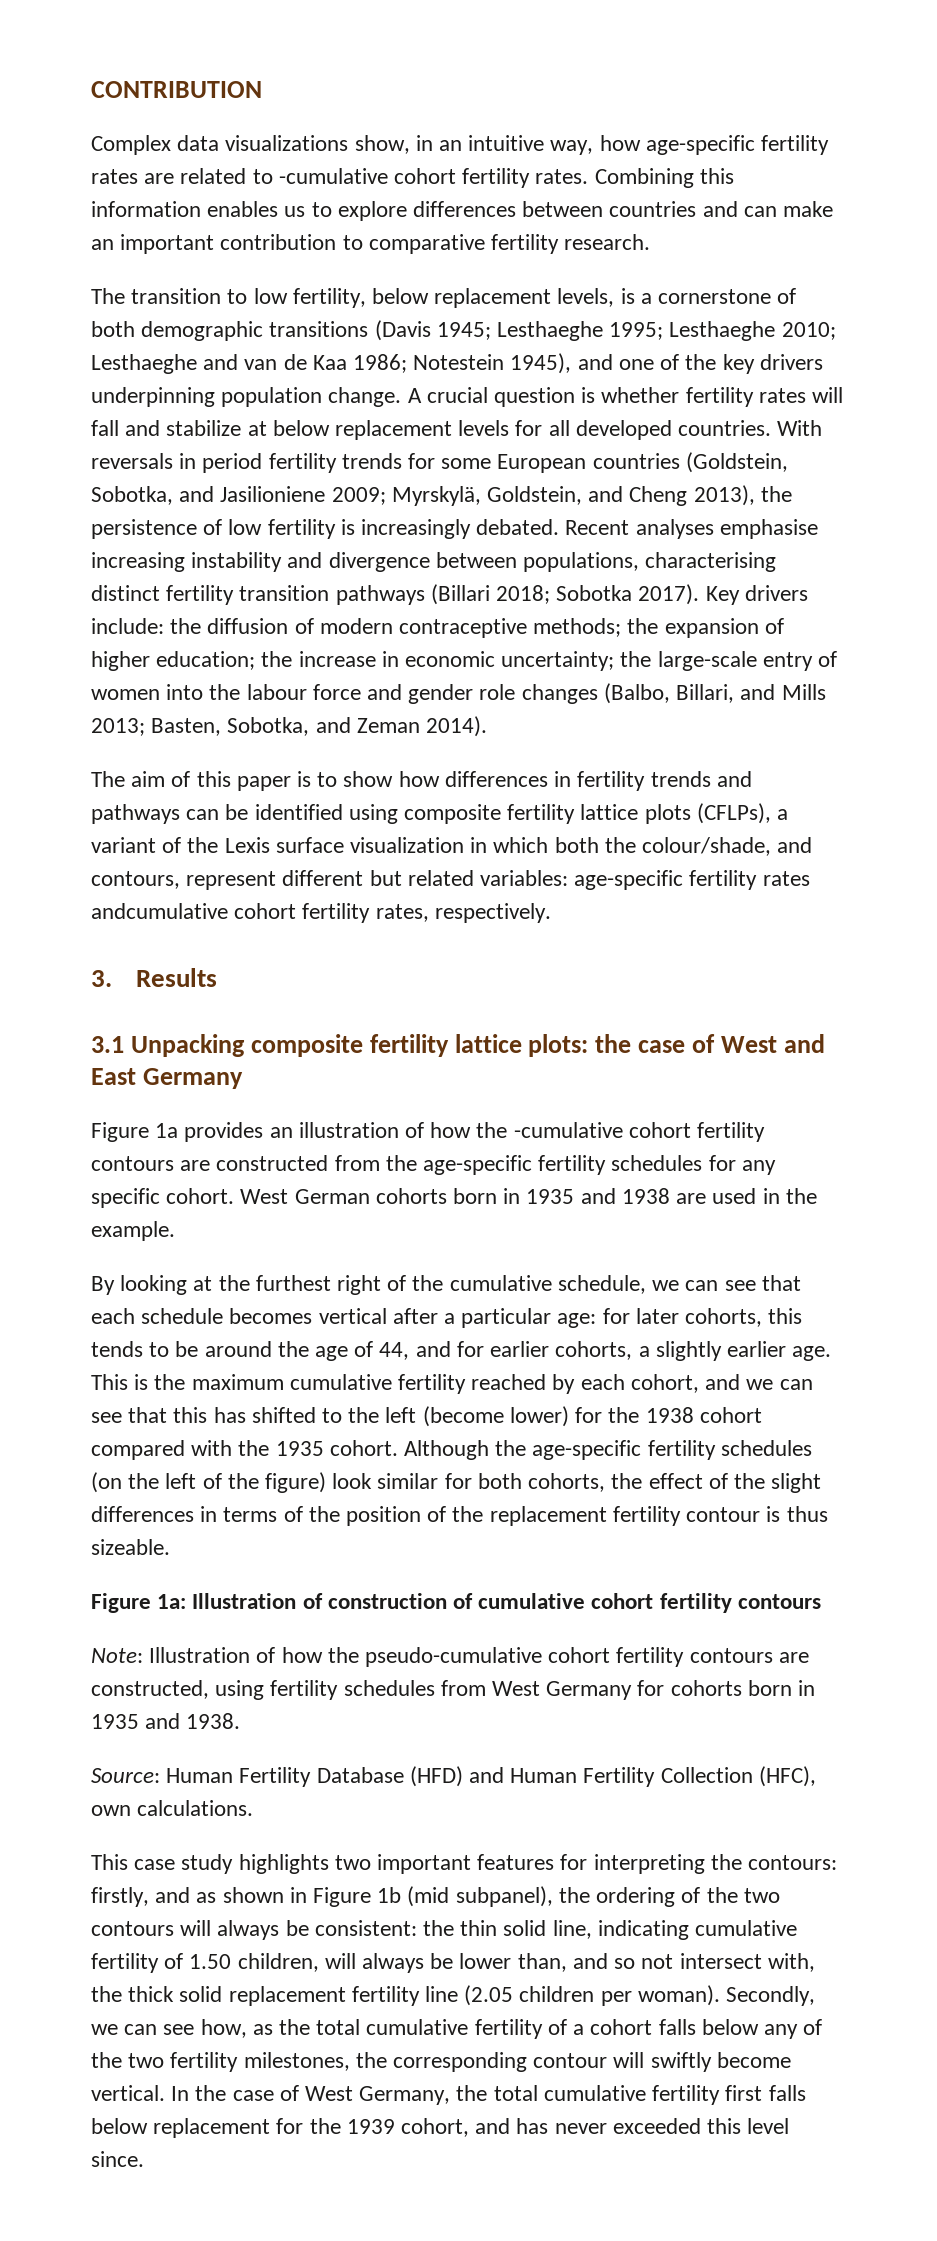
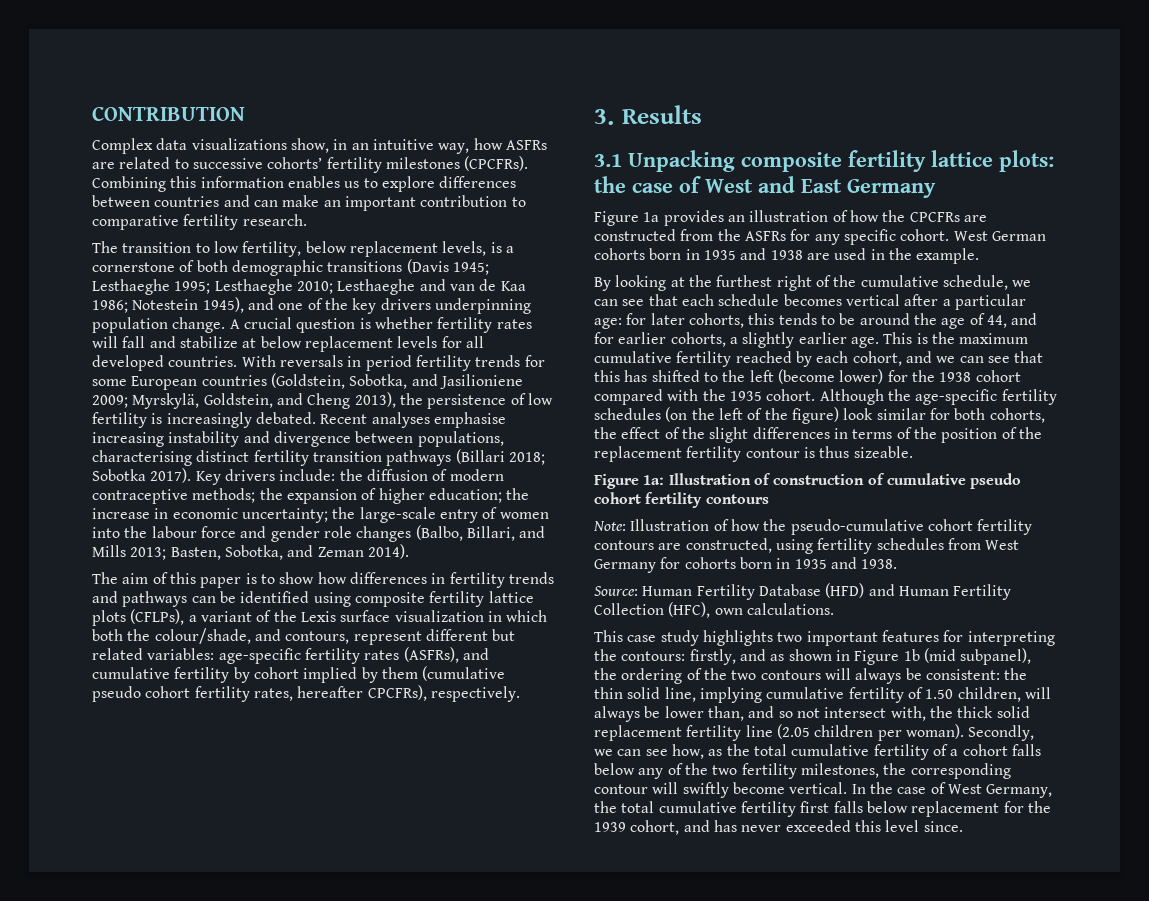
- Complex data visualizations show, in an intuitive way, how age-specific fertility rates are related to -cumulative cohort fertility rates.
+ Complex data visualizations show, in an intuitive way, how ASFRs are related to successive cohorts’ fertility milestones (CPCFRs).
- The aim of this paper is to show how differences in fertility trends and pathways can be identified using composite fertility lattice plots (CFLPs), a variant of the Lexis surface visualization in which both the colour/shade, and contours, represent different but related variables: age-specific fertility rates andcumulative cohort fertility rates, respectively.
+ The aim of this paper is to show how differences in fertility trends and pathways can be identified using composite fertility lattice plots (CFLPs), a variant of the Lexis surface visualization in which both the colour/shade, and contours, represent different but related variables: age-specific fertility rates (ASFRs), and cumulative fertility by cohort implied by them (cumulative pseudo cohort fertility rates, hereafter CPCFRs), respectively.
- Figure 1a provides an illustration of how the -cumulative cohort fertility contours are constructed from the age-specific fertility schedules for any specific cohort.
+ Figure 1a provides an illustration of how the CPCFRs are constructed from the ASFRs for any specific cohort.
- Figure 1a: Illustration of construction of cumulative cohort fertility contours
+ Figure 1a: Illustration of construction of cumulative pseudo cohort fertility contours
- This case study highlights two important features for interpreting the contours: firstly, and as shown in Figure 1b (mid subpanel), the ordering of the two contours will always be consistent: the thin solid line, indicating cumulative fertility of 1.50 children, will always be lower than, and so not intersect with, the thick solid replacement fertility line (2.05 children per woman).
+ This case study highlights two important features for interpreting the contours: firstly, and as shown in Figure 1b (mid subpanel), the ordering of the two contours will always be consistent: the thin solid line, implying cumulative fertility of 1.50 children, will always be lower than, and so not intersect with, the thick solid replacement fertility line (2.05 children per woman).

